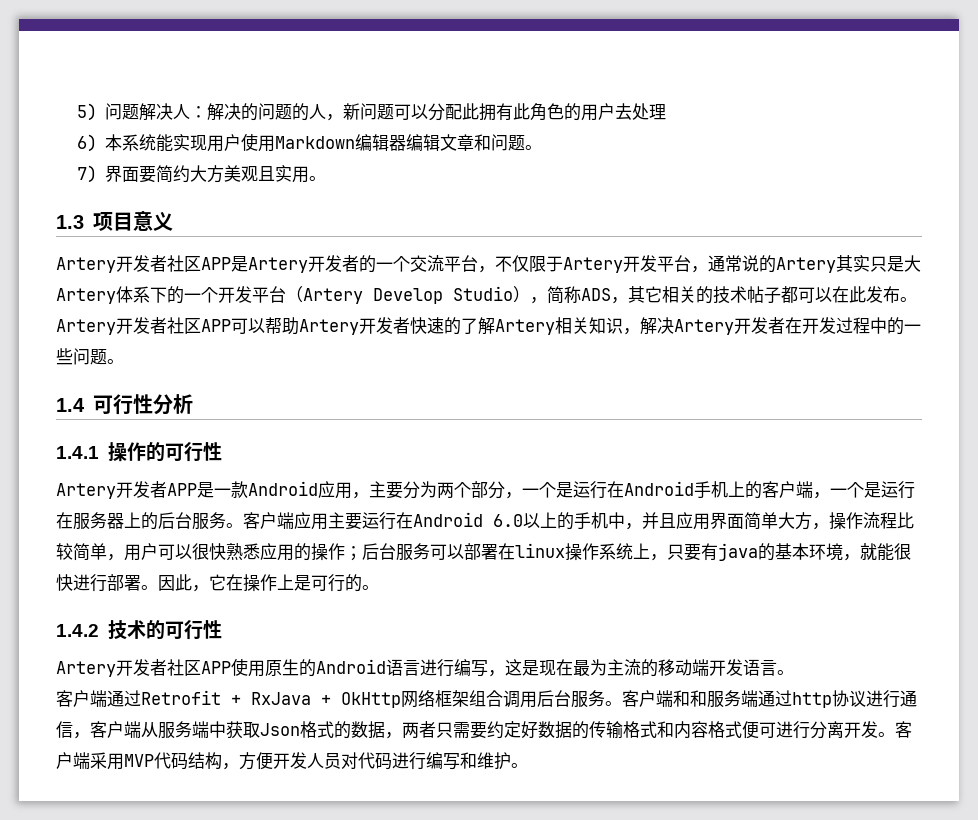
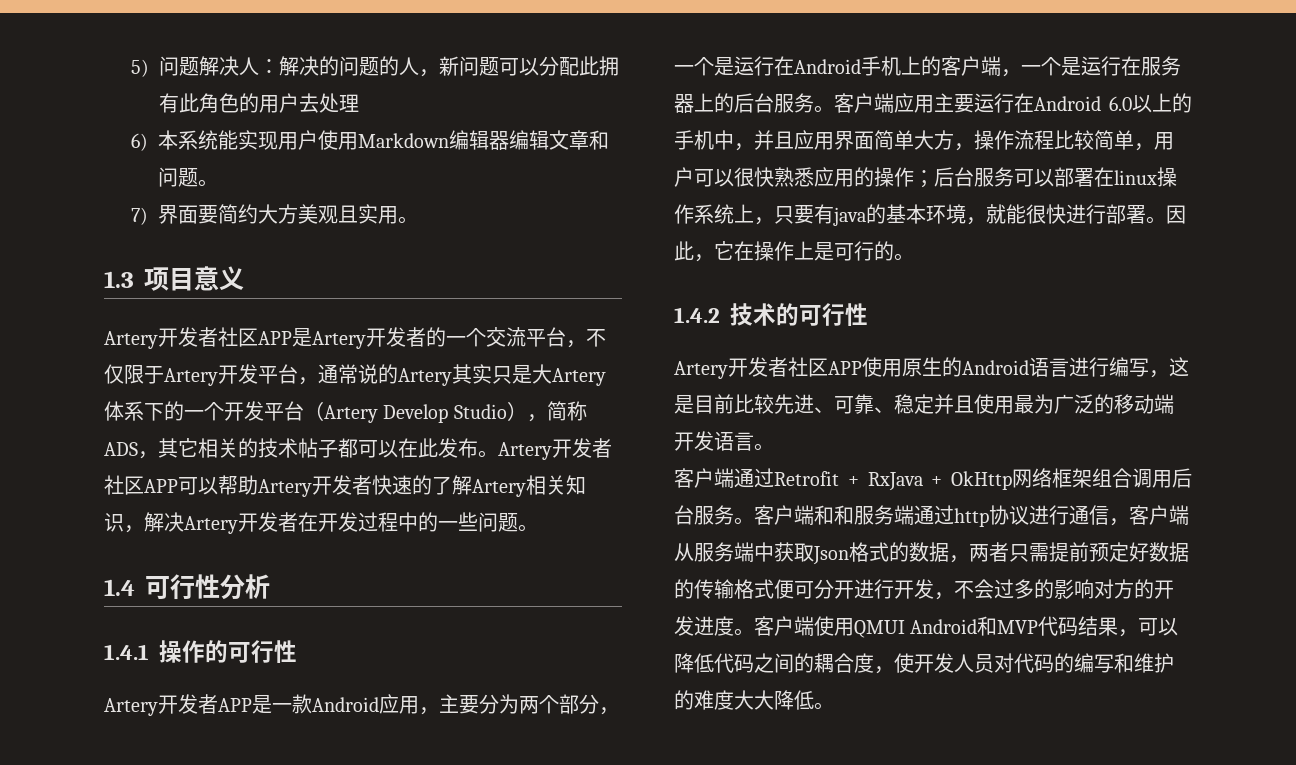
- Artery开发者社区APP使用原生的Android语言进行编写，这是现在最为主流的移动端开发语言。
+ Artery开发者社区APP使用原生的Android语言进行编写，这是目前比较先进、可靠、稳定并且使用最为广泛的移动端开发语言。
- 客户端和和服务端通过http协议进行通信，客户端从服务端中获取Json格式的数据，两者只需要约定好数据的传输格式和内容格式便可进行分离开发。客户端采用MVP代码结构，方便开发人员对代码进行编写和维护。
+ 客户端和和服务端通过http协议进行通信，客户端从服务端中获取Json格式的数据，两者只需提前预定好数据的传输格式便可分开进行开发，不会过多的影响对方的开发进度。客户端使用QMUI Android和MVP代码结果，可以降低代码之间的耦合度，使开发人员对代码的编写和维护的难度大大降低。

